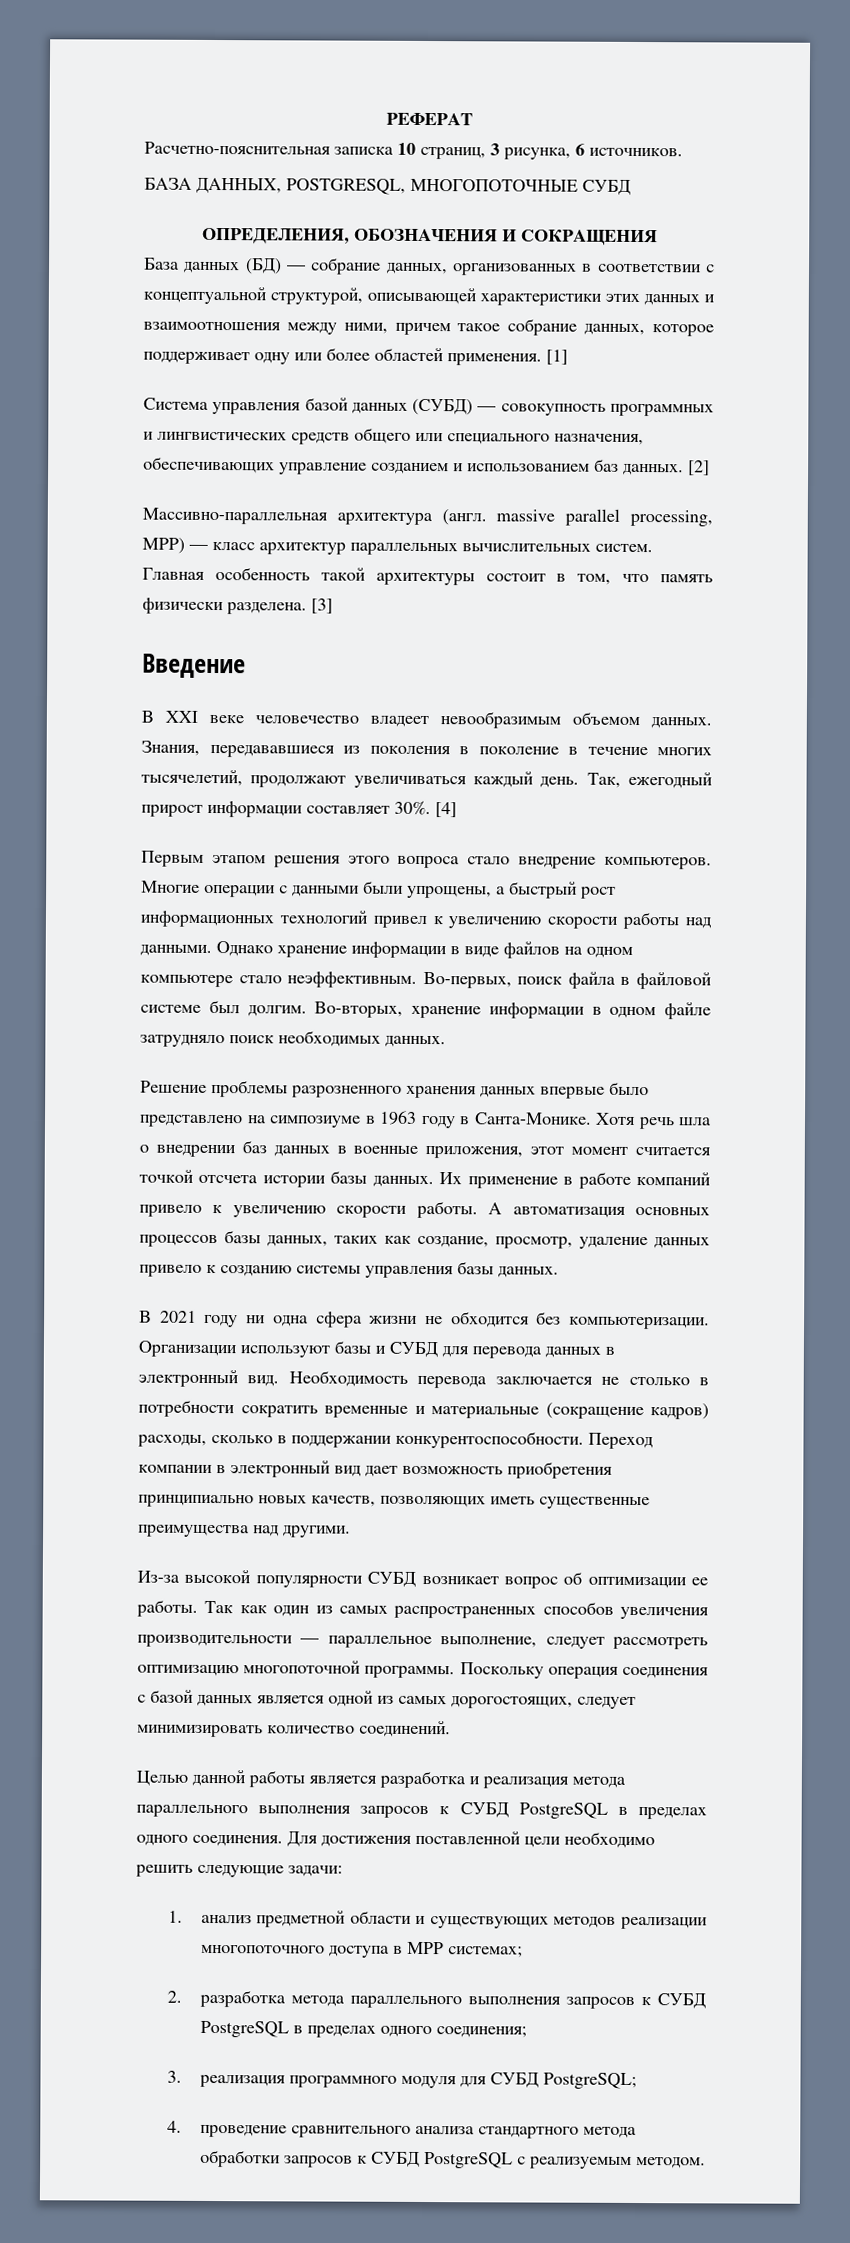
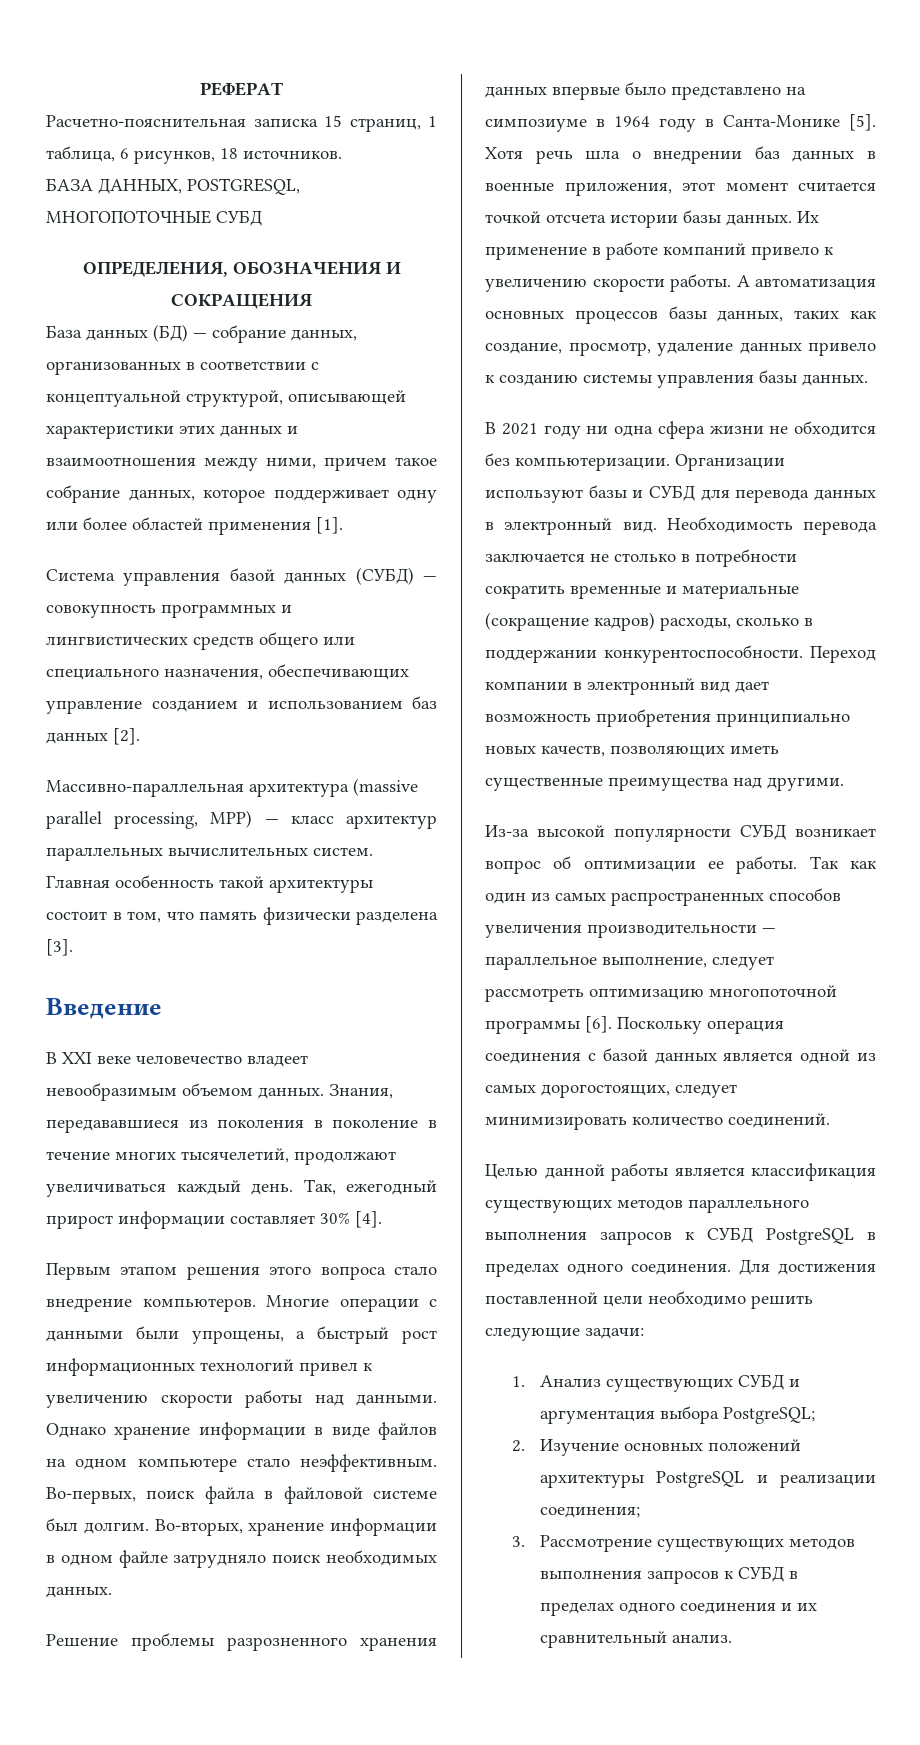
- Расчетно-пояснительная записка 10 страниц, 3 рисунка, 6 источников.
+ Расчетно-пояснительная записка 15 страниц, 1 таблица, 6 рисунков, 18 источников.
- База данных (БД) — собрание данных, организованных в соответствии с концептуальной структурой, описывающей характеристики этих данных и взаимоотношения между ними, причем такое собрание данных, которое поддерживает одну или более областей применения. [1]
+ База данных (БД) — собрание данных, организованных в соответствии с концептуальной структурой, описывающей характеристики этих данных и взаимоотношения между ними, причем такое собрание данных, которое поддерживает одну или более областей применения [1].
- Система управления базой данных (СУБД) — совокупность программных и лингвистических средств общего или специального назначения, обеспечивающих управление созданием и использованием баз данных. [2]
+ Система управления базой данных (СУБД) — совокупность программных и лингвистических средств общего или специального назначения, обеспечивающих управление созданием и использованием баз данных [2].
- Массивно-параллельная архитектура (англ. massive parallel processing, MPP) — класс архитектур параллельных вычислительных систем.
+ Массивно-параллельная архитектура (massive parallel processing, MPP) — класс архитектур параллельных вычислительных систем.
- Главная особенность такой архитектуры состоит в том, что память физически разделена. [3]
+ Главная особенность такой архитектуры состоит в том, что память физически разделена [3].
- Так, ежегодный прирост информации составляет 30%. [4]
+ Так, ежегодный прирост информации составляет 30% [4].
- Решение проблемы разрозненного хранения данных впервые было представлено на симпозиуме в 1963 году в Санта-Монике.
+ Решение проблемы разрозненного хранения данных впервые было представлено на симпозиуме в 1964 году в Санта-Монике [5].
- Так как один из самых распространенных способов увеличения производительности — параллельное выполнение, следует рассмотреть оптимизацию многопоточной программы.
+ Так как один из самых распространенных способов увеличения производительности — параллельное выполнение, следует рассмотреть оптимизацию многопоточной программы [6].
- Целью данной работы является разработка и реализация метода параллельного выполнения запросов к СУБД PostgreSQL в пределах одного соединения.
+ Целью данной работы является классификация существующих методов параллельного выполнения запросов к СУБД PostgreSQL в пределах одного соединения.
- 1. анализ предметной области и существующих методов реализации многопоточного доступа в МРР системах;
- 2. разработка метода параллельного выполнения запросов к СУБД PostgreSQL в пределах одного соединения;
- 3. реализация программного модуля для СУБД PostgreSQL;
- 4. проведение сравнительного анализа стандартного метода обработки запросов к СУБД PostgreSQL с реализуемым методом.
+ 1. Анализ существующих СУБД и аргументация выбора PostgreSQL;
+ 2. Изучение основных положений архитектуры PostgreSQL и реализации соединения;
+ 3. Рассмотрение существующих методов выполнения запросов к СУБД в пределах одного соединения и их сравнительный анализ.

